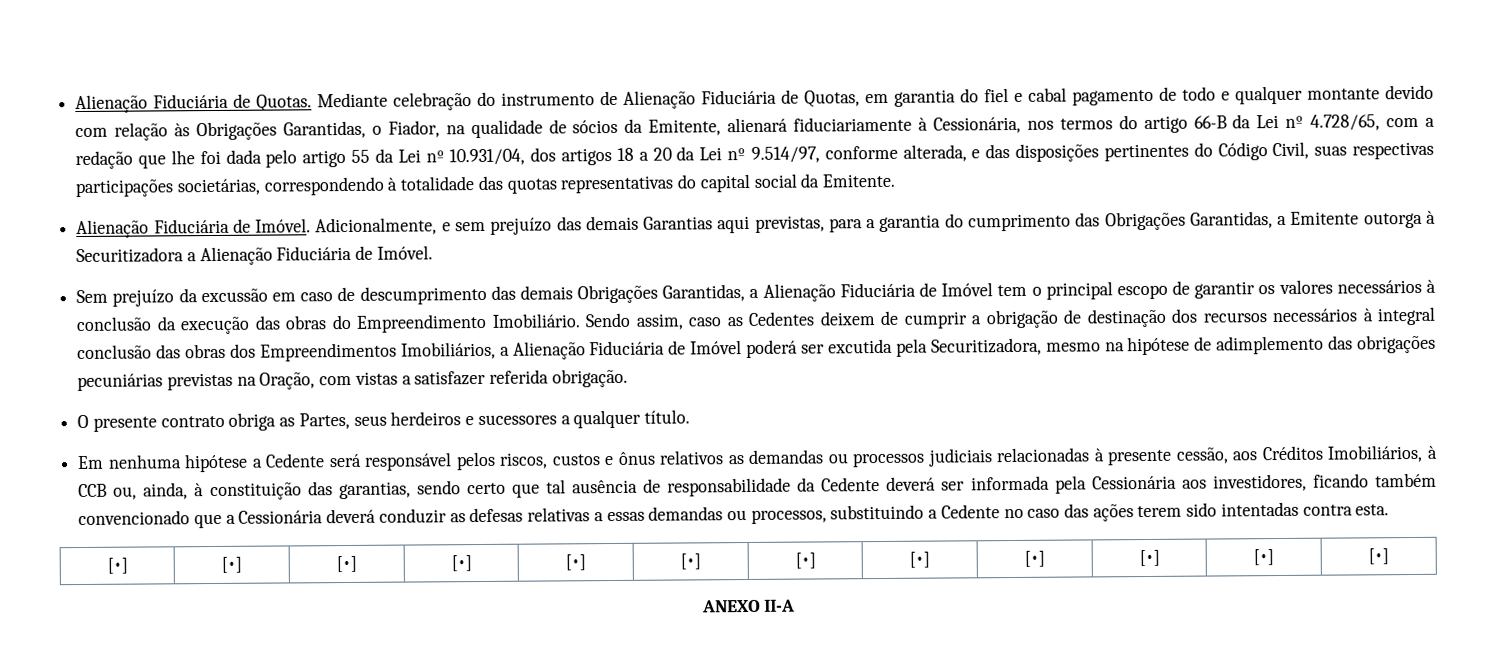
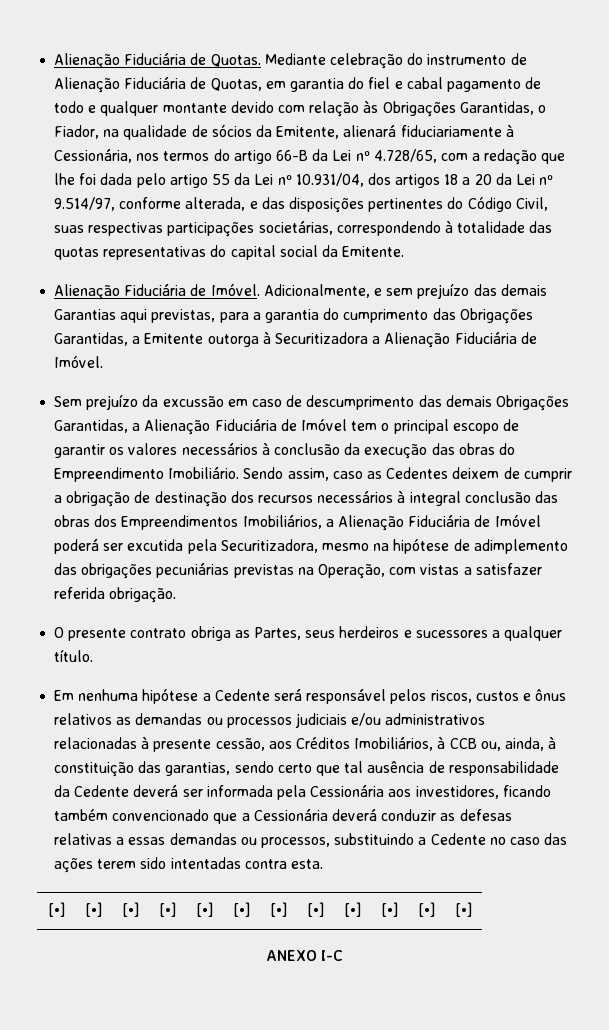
- Sendo assim, caso as Cedentes deixem de cumprir a obrigação de destinação dos recursos necessários à integral conclusão das obras dos Empreendimentos Imobiliários, a Alienação Fiduciária de Imóvel poderá ser excutida pela Securitizadora, mesmo na hipótese de adimplemento das obrigações pecuniárias previstas na Oração, com vistas a satisfazer referida obrigação.
+ Sendo assim, caso as Cedentes deixem de cumprir a obrigação de destinação dos recursos necessários à integral conclusão das obras dos Empreendimentos Imobiliários, a Alienação Fiduciária de Imóvel poderá ser excutida pela Securitizadora, mesmo na hipótese de adimplemento das obrigações pecuniárias previstas na Operação, com vistas a satisfazer referida obrigação.
- Em nenhuma hipótese a Cedente será responsável pelos riscos, custos e ônus relativos as demandas ou processos judiciais relacionadas à presente cessão, aos Créditos Imobiliários, à CCB ou, ainda, à constituição das garantias, sendo certo que tal ausência de responsabilidade da Cedente deverá ser informada pela Cessionária aos investidores, ficando também convencionado que a Cessionária deverá conduzir as defesas relativas a essas demandas ou processos, substituindo a Cedente no caso das ações terem sido intentadas contra esta.
+ Em nenhuma hipótese a Cedente será responsável pelos riscos, custos e ônus relativos as demandas ou processos judiciais e/ou administrativos relacionadas à presente cessão, aos Créditos Imobiliários, à CCB ou, ainda, à constituição das garantias, sendo certo que tal ausência de responsabilidade da Cedente deverá ser informada pela Cessionária aos investidores, ficando também convencionado que a Cessionária deverá conduzir as defesas relativas a essas demandas ou processos, substituindo a Cedente no caso das ações terem sido intentadas contra esta.
- ANEXO II-A
+ ANEXO I-C

